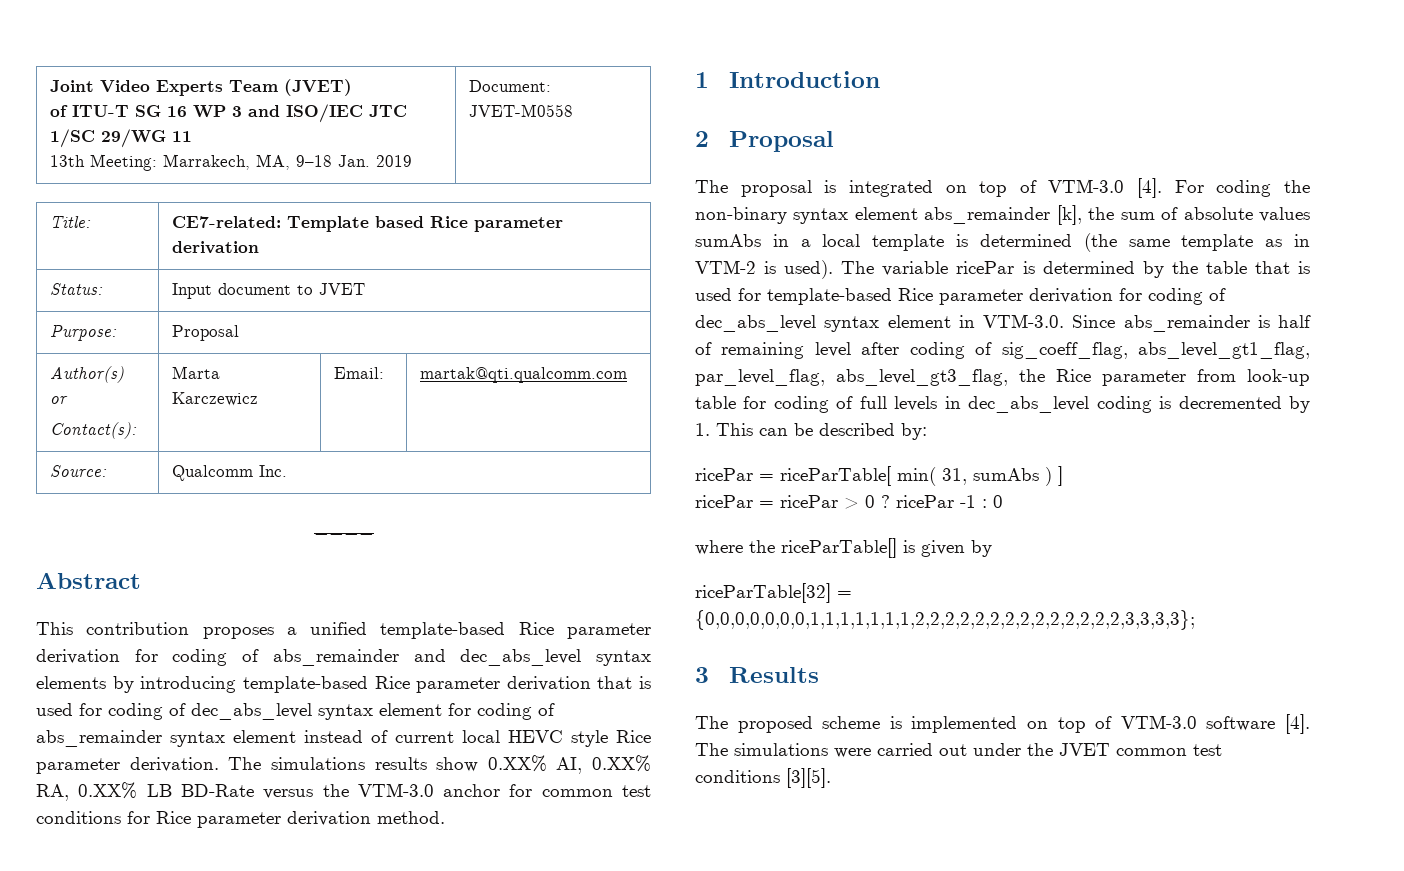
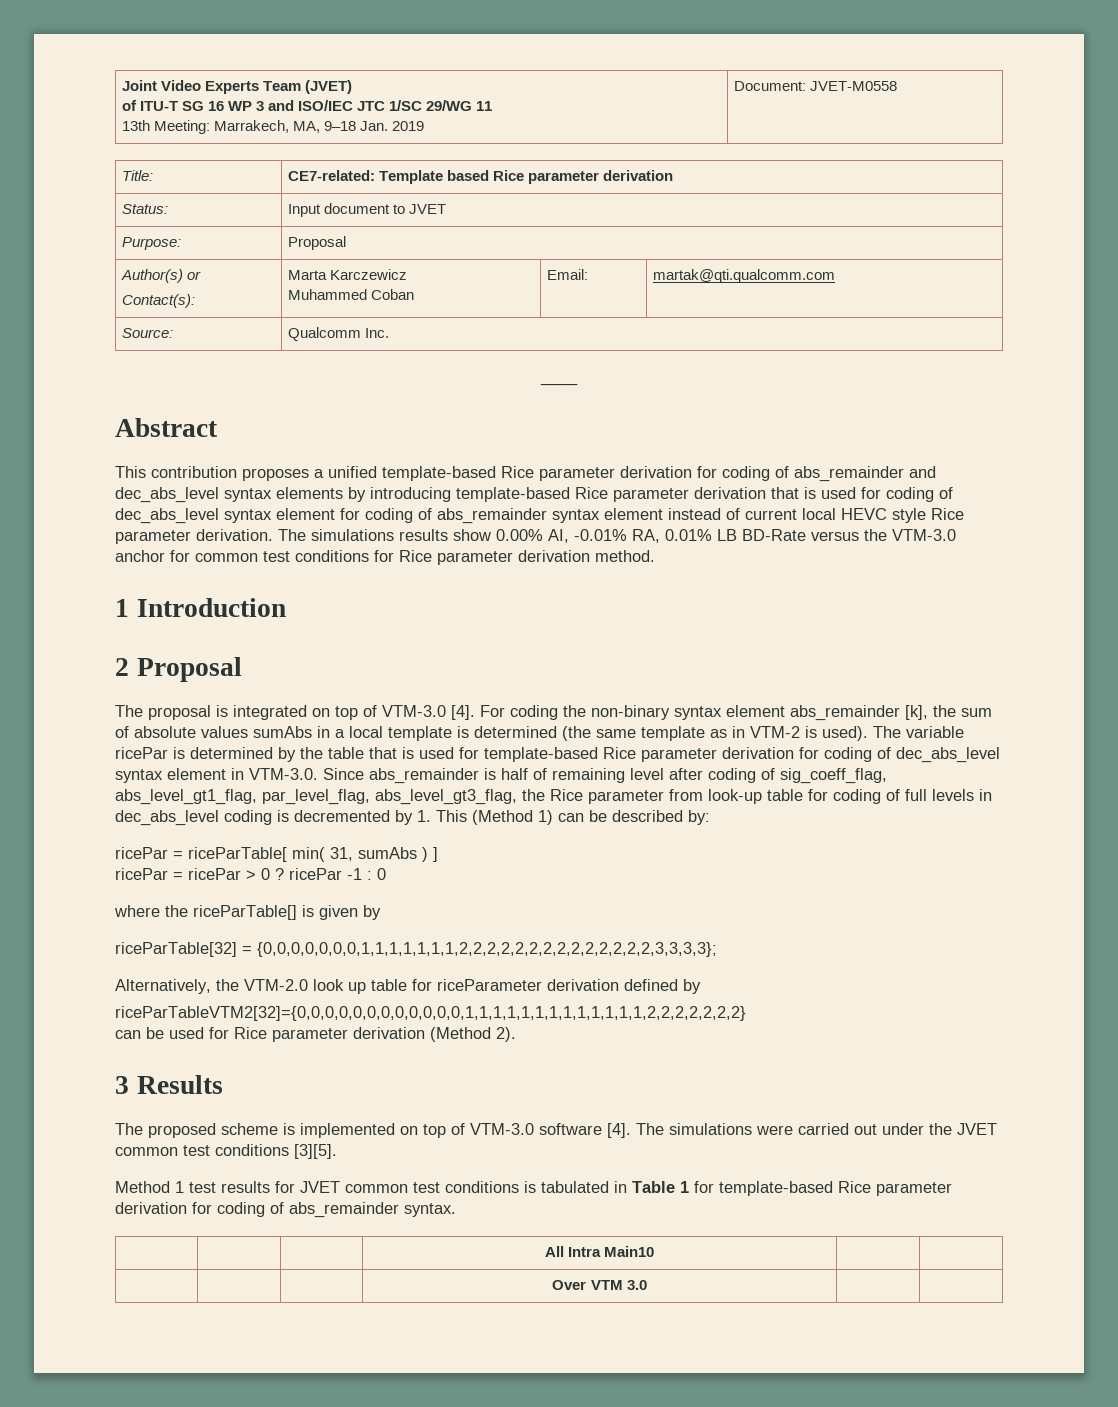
  Author(s) or
- Contact(s): | Marta Karczewicz | Email: | martak@qti.qualcomm.com
+ Contact(s): | Marta Karczewicz
+ Muhammed Coban | Email: | martak@qti.qualcomm.com
- The simulations results show 0.XX% AI, 0.XX% RA, 0.XX% LB BD-Rate versus the VTM-3.0 anchor for common test conditions for Rice parameter derivation method.
+ The simulations results show 0.00% AI, -0.01% RA, 0.01% LB BD-Rate versus the VTM-3.0 anchor for common test conditions for Rice parameter derivation method.
- The variable ricePar is determined by the table that is used for template-based Rice parameter derivation for coding of dec_abs_level syntax element in VTM-3.0. Since abs_remainder is half of remaining level after coding of sig_coeff_flag, abs_level_gt1_flag, par_level_flag, abs_level_gt3_flag, the Rice parameter from look-up table for coding of full levels in dec_abs_level coding is decremented by 1. This can be described by:
+ The variable ricePar is determined by the table that is used for template-based Rice parameter derivation for coding of dec_abs_level syntax element in VTM-3.0. Since abs_remainder is half of remaining level after coding of sig_coeff_flag, abs_level_gt1_flag, par_level_flag, abs_level_gt3_flag, the Rice parameter from look-up table for coding of full levels in dec_abs_level coding is decremented by 1. This (Method 1) can be described by:
+ Alternatively, the VTM-2.0 look up table for riceParameter derivation defined by
+ riceParTableVTM2[32]={0,0,0,0,0,0,0,0,0,0,0,0,1,1,1,1,1,1,1,1,1,1,1,1,1,2,2,2,2,2,2,2}
+ can be used for Rice parameter derivation (Method 2).
+ Method 1 test results for JVET common test conditions is tabulated in Table 1 for template-based Rice parameter derivation for coding of abs_remainder syntax.
+ | | | All Intra Main10 | |
+ | | | Over VTM 3.0 | |

